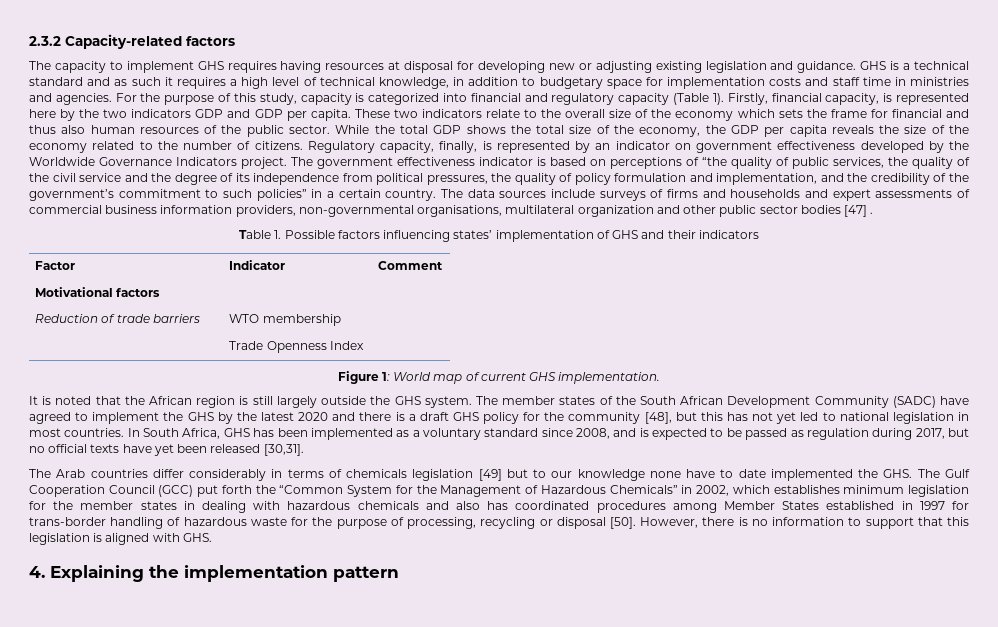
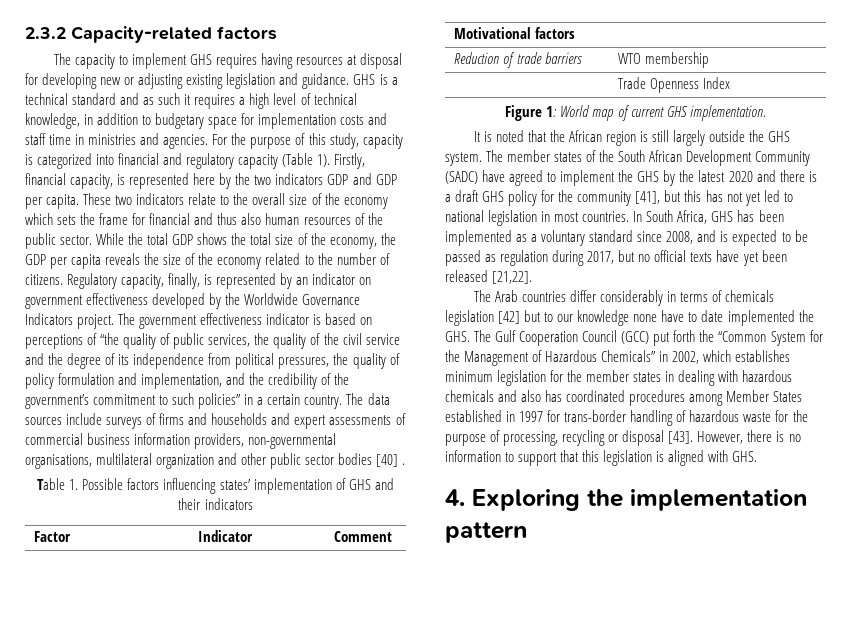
- The data sources include surveys of firms and households and expert assessments of commercial business information providers, non-governmental organisations, multilateral organization and other public sector bodies [47] .
+ The data sources include surveys of firms and households and expert assessments of commercial business information providers, non-governmental organisations, multilateral organization and other public sector bodies [40] .
- The member states of the South African Development Community (SADC) have agreed to implement the GHS by the latest 2020 and there is a draft GHS policy for the community [48], but this has not yet led to national legislation in most countries.
+ The member states of the South African Development Community (SADC) have agreed to implement the GHS by the latest 2020 and there is a draft GHS policy for the community [41], but this has not yet led to national legislation in most countries.
- In South Africa, GHS has been implemented as a voluntary standard since 2008, and is expected to be passed as regulation during 2017, but no official texts have yet been released [30,31].
+ In South Africa, GHS has been implemented as a voluntary standard since 2008, and is expected to be passed as regulation during 2017, but no official texts have yet been released [21,22].
- The Arab countries differ considerably in terms of chemicals legislation [49] but to our knowledge none have to date implemented the GHS. The Gulf Cooperation Council (GCC) put forth the “Common System for the Management of Hazardous Chemicals” in 2002, which establishes minimum legislation for the member states in dealing with hazardous chemicals and also has coordinated procedures among Member States established in 1997 for trans-border handling of hazardous waste for the purpose of processing, recycling or disposal [50].
+ The Arab countries differ considerably in terms of chemicals legislation [42] but to our knowledge none have to date implemented the GHS. The Gulf Cooperation Council (GCC) put forth the “Common System for the Management of Hazardous Chemicals” in 2002, which establishes minimum legislation for the member states in dealing with hazardous chemicals and also has coordinated procedures among Member States established in 1997 for trans-border handling of hazardous waste for the purpose of processing, recycling or disposal [43].
- 4. Explaining the implementation pattern
+ 4. Exploring the implementation pattern

